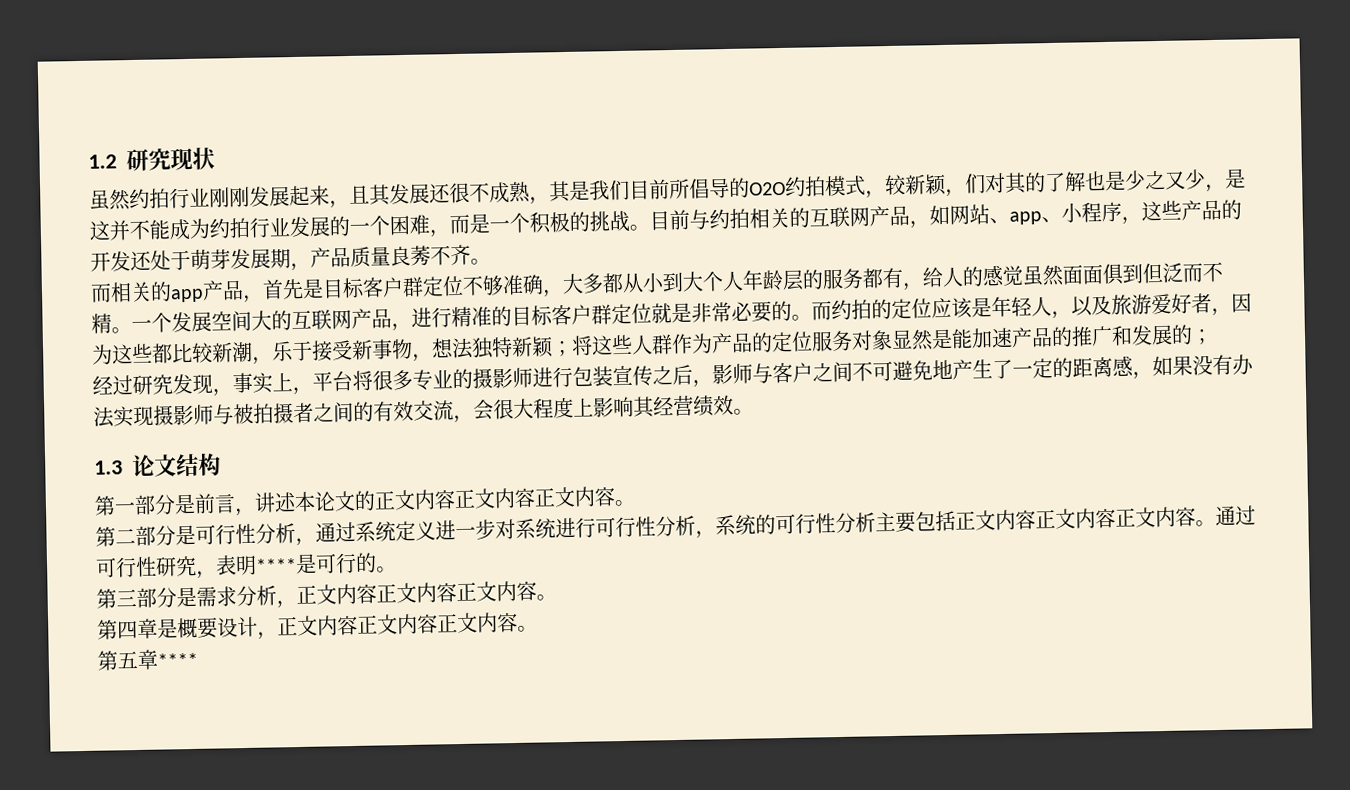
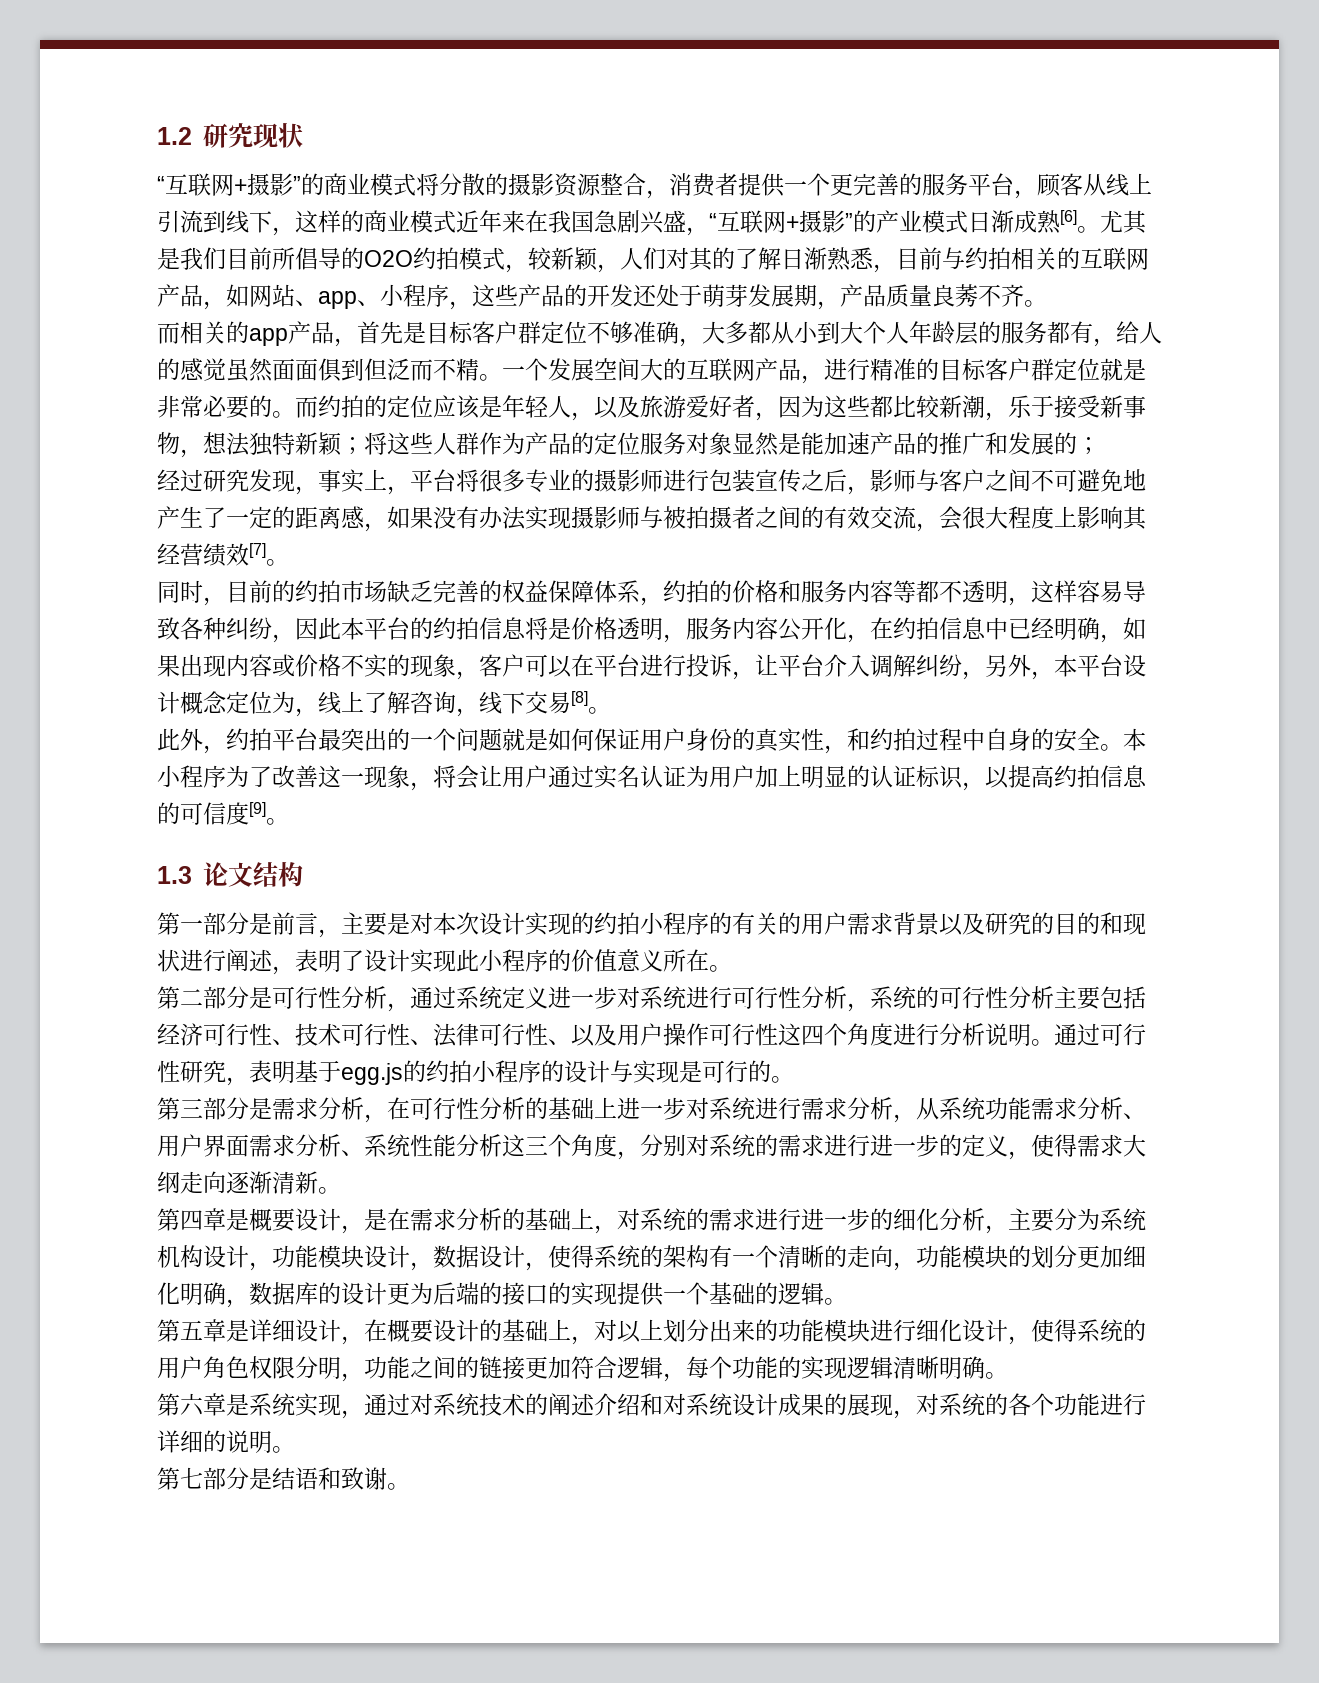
- 虽然约拍行业刚刚发展起来，且其发展还很不成熟，其是我们目前所倡导的O2O约拍模式，较新颖，们对其的了解也是少之又少，是这并不能成为约拍行业发展的一个困难，而是一个积极的挑战。目前与约拍相关的互联网产品，如网站、app、小程序，这些产品的开发还处于萌芽发展期，产品质量良莠不齐。
+ “互联网+摄影”的商业模式将分散的摄影资源整合，消费者提供一个更完善的服务平台，顾客从线上引流到线下，这样的商业模式近年来在我国急剧兴盛，“互联网+摄影”的产业模式日渐成熟[6]。尤其是我们目前所倡导的O2O约拍模式，较新颖，人们对其的了解日渐熟悉，目前与约拍相关的互联网产品，如网站、app、小程序，这些产品的开发还处于萌芽发展期，产品质量良莠不齐。
- 经过研究发现，事实上，平台将很多专业的摄影师进行包装宣传之后，影师与客户之间不可避免地产生了一定的距离感，如果没有办法实现摄影师与被拍摄者之间的有效交流，会很大程度上影响其经营绩效。
+ 经过研究发现，事实上，平台将很多专业的摄影师进行包装宣传之后，影师与客户之间不可避免地产生了一定的距离感，如果没有办法实现摄影师与被拍摄者之间的有效交流，会很大程度上影响其经营绩效[7]。
+ 同时，目前的约拍市场缺乏完善的权益保障体系，约拍的价格和服务内容等都不透明，这样容易导致各种纠纷，因此本平台的约拍信息将是价格透明，服务内容公开化，在约拍信息中已经明确，如果出现内容或价格不实的现象，客户可以在平台进行投诉，让平台介入调解纠纷，另外，本平台设计概念定位为，线上了解咨询，线下交易[8]。
+ 此外，约拍平台最突出的一个问题就是如何保证用户身份的真实性，和约拍过程中自身的安全。本小程序为了改善这一现象，将会让用户通过实名认证为用户加上明显的认证标识，以提高约拍信息的可信度[9]。
- 第一部分是前言，讲述本论文的正文内容正文内容正文内容。
+ 第一部分是前言，主要是对本次设计实现的约拍小程序的有关的用户需求背景以及研究的目的和现状进行阐述，表明了设计实现此小程序的价值意义所在。
- 第二部分是可行性分析，通过系统定义进一步对系统进行可行性分析，系统的可行性分析主要包括正文内容正文内容正文内容。
+ 第二部分是可行性分析，通过系统定义进一步对系统进行可行性分析，系统的可行性分析主要包括经济可行性、技术可行性、法律可行性、以及用户操作可行性这四个角度进行分析说明。
- 通过可行性研究，表明****是可行的。
+ 通过可行性研究，表明基于egg.js的约拍小程序的设计与实现是可行的。
- 第三部分是需求分析，正文内容正文内容正文内容。
+ 第三部分是需求分析，在可行性分析的基础上进一步对系统进行需求分析，从系统功能需求分析、用户界面需求分析、系统性能分析这三个角度，分别对系统的需求进行进一步的定义，使得需求大纲走向逐渐清新。
- 第四章是概要设计，正文内容正文内容正文内容。
- 第五章****
+ 第四章是概要设计，是在需求分析的基础上，对系统的需求进行进一步的细化分析，主要分为系统机构设计，功能模块设计，数据设计，使得系统的架构有一个清晰的走向，功能模块的划分更加细化明确，数据库的设计更为后端的接口的实现提供一个基础的逻辑。
+ 第五章是详细设计，在概要设计的基础上，对以上划分出来的功能模块进行细化设计，使得系统的用户角色权限分明，功能之间的链接更加符合逻辑，每个功能的实现逻辑清晰明确。
+ 第六章是系统实现，通过对系统技术的阐述介绍和对系统设计成果的展现，对系统的各个功能进行详细的说明。
+ 第七部分是结语和致谢。

